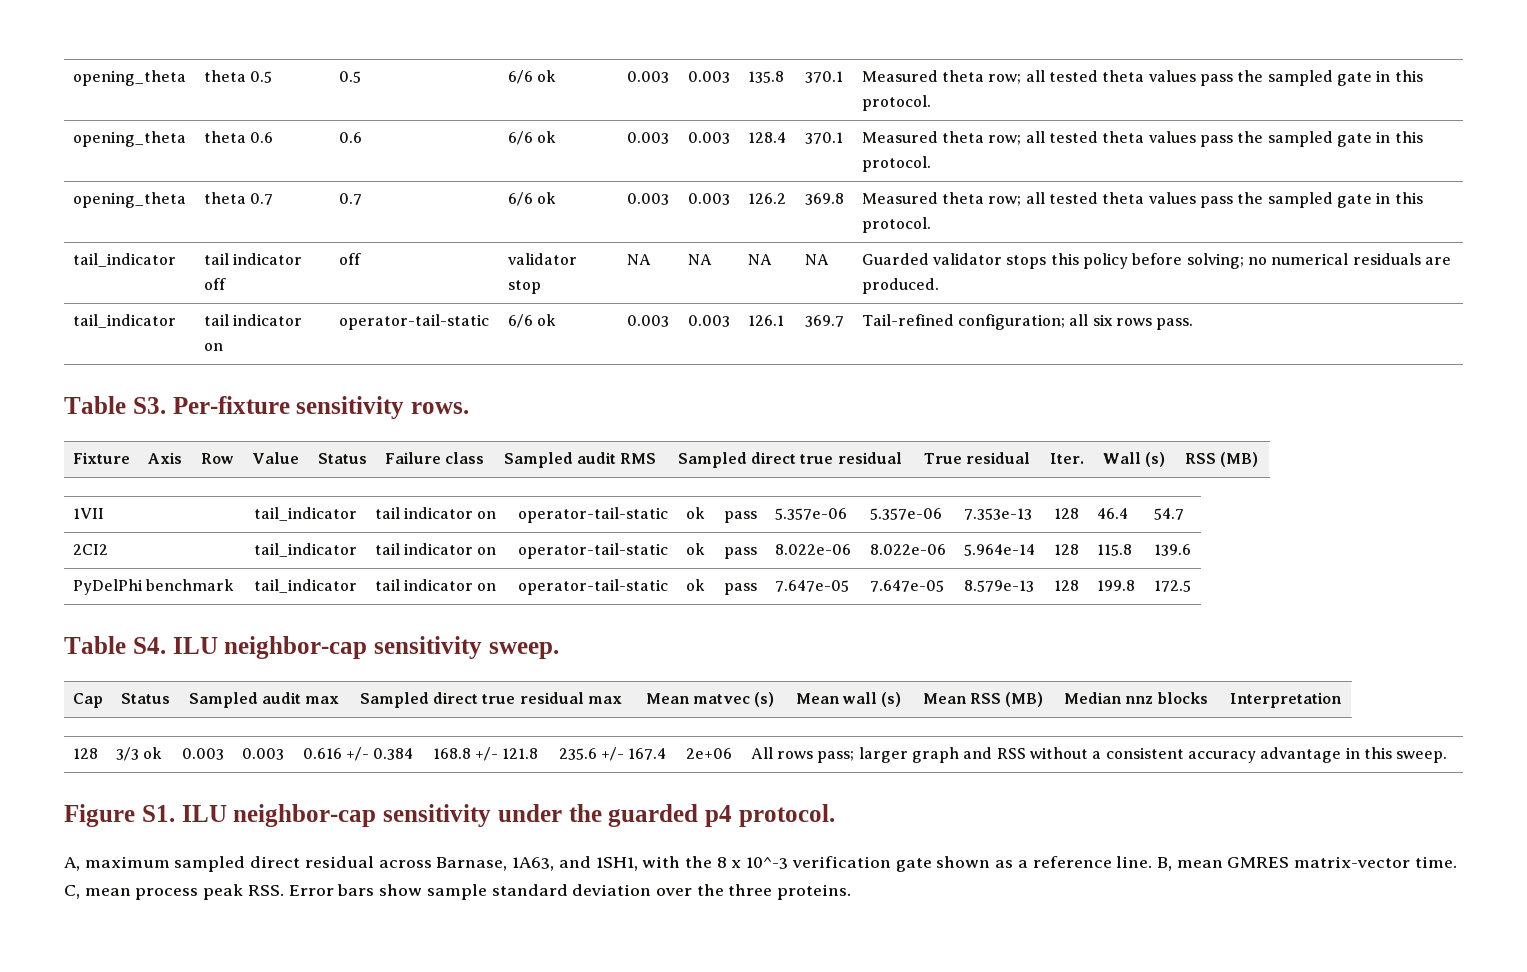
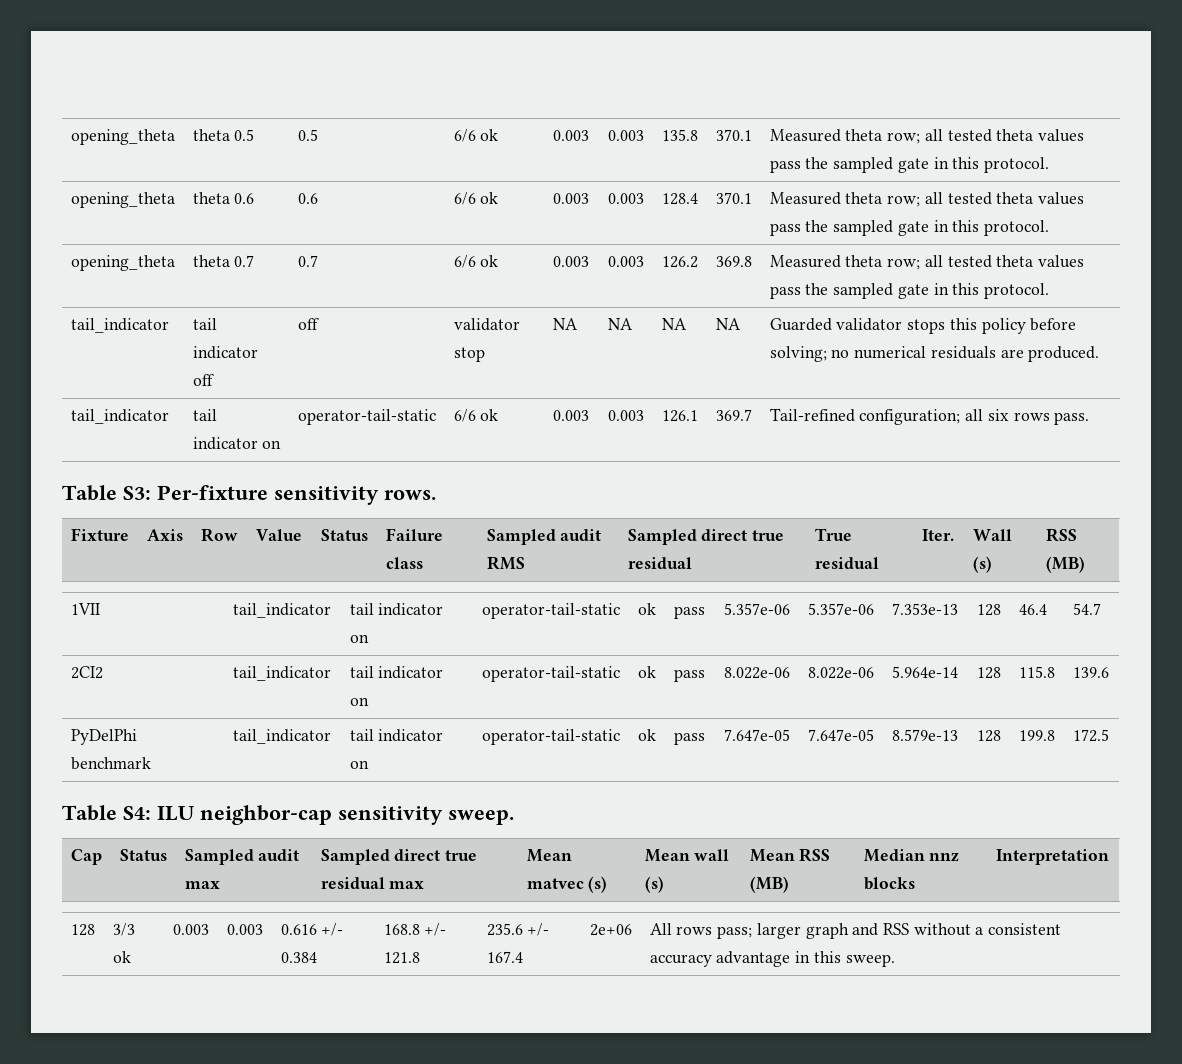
- Table S3. Per-fixture sensitivity rows.
+ Table S3: Per-fixture sensitivity rows.
- Table S4. ILU neighbor-cap sensitivity sweep.
+ Table S4: ILU neighbor-cap sensitivity sweep.
- Figure S1. ILU neighbor-cap sensitivity under the guarded p4 protocol.
- A, maximum sampled direct residual across Barnase, 1A63, and 1SH1, with the 8 x 10^-3 verification gate shown as a reference line. B, mean GMRES matrix-vector time. C, mean process peak RSS. Error bars show sample standard deviation over the three proteins.

